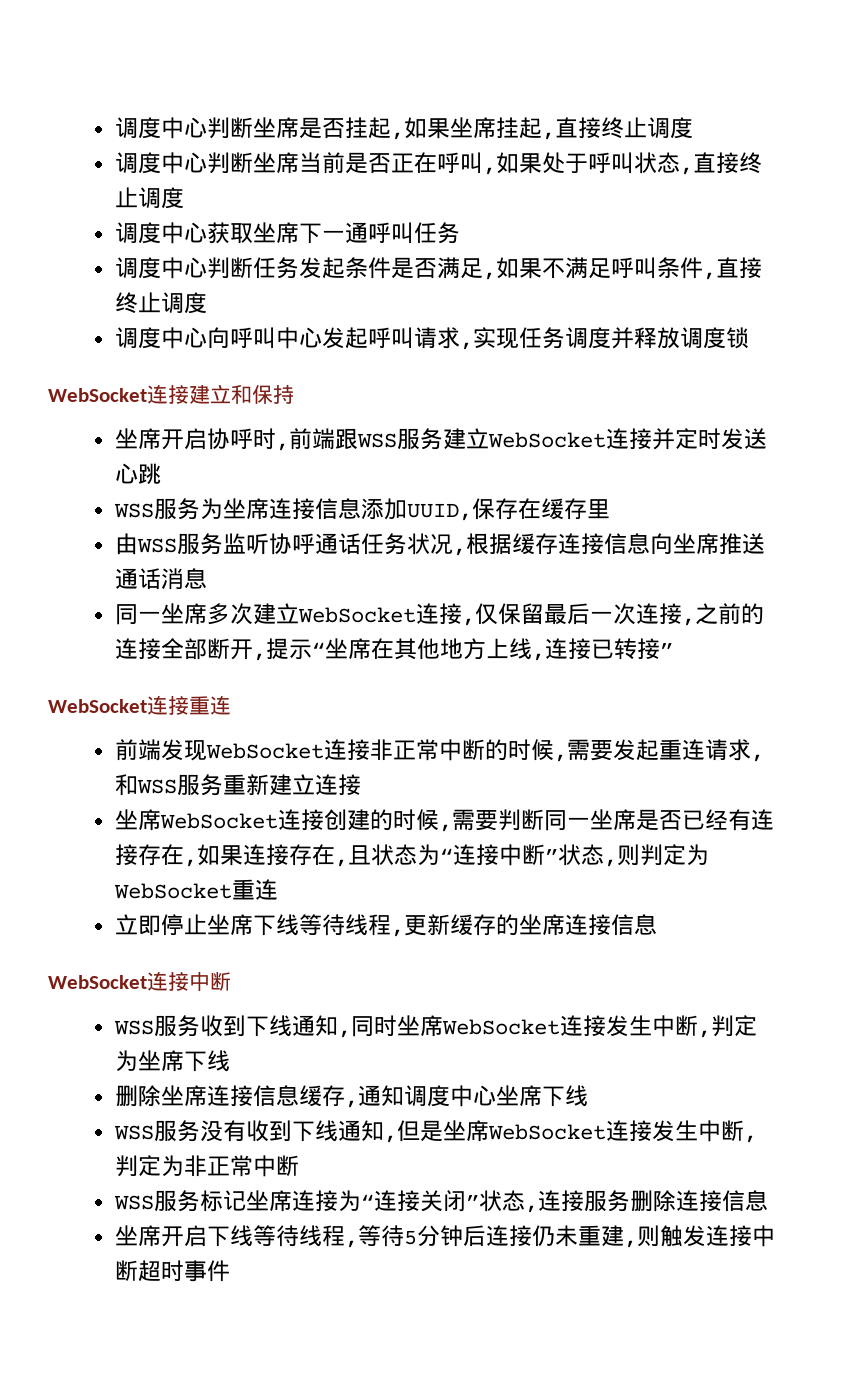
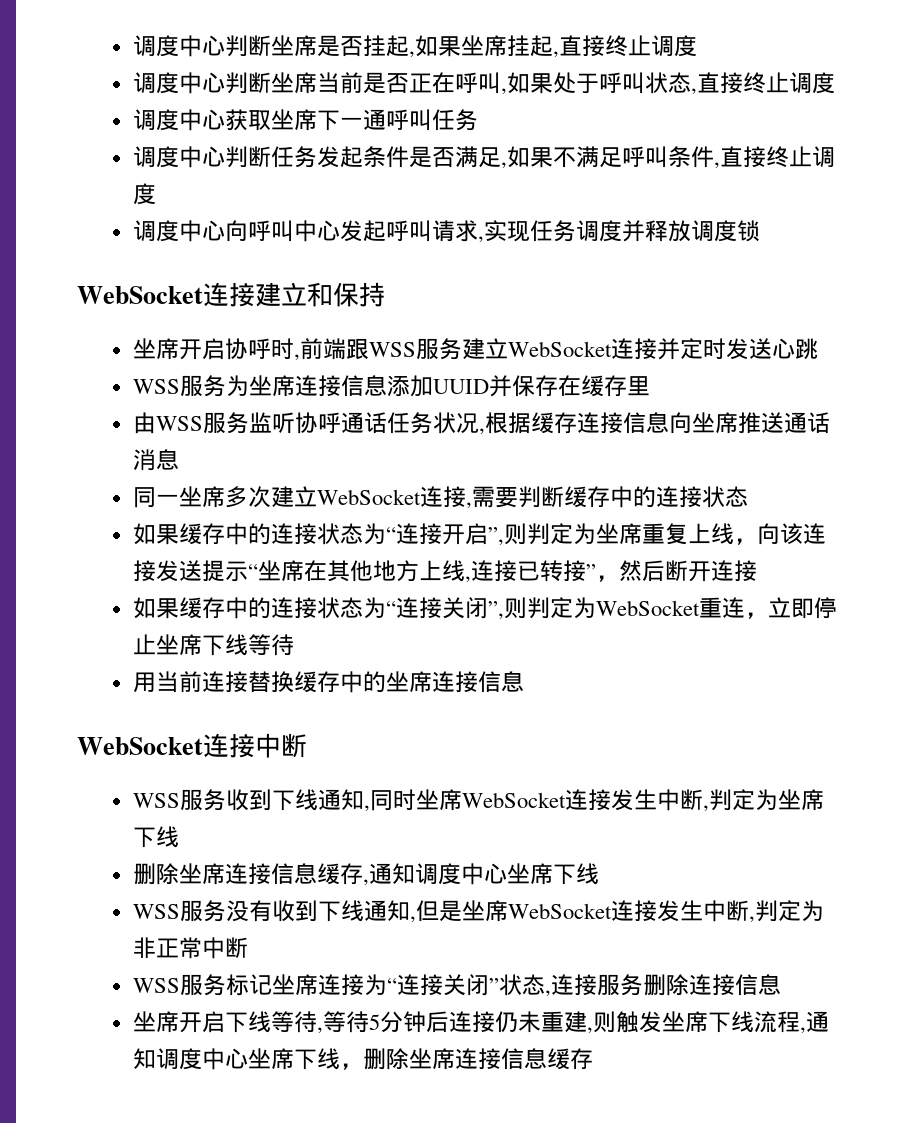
- WSS服务为坐席连接信息添加UUID,保存在缓存里
+ WSS服务为坐席连接信息添加UUID并保存在缓存里
- 同一坐席多次建立WebSocket连接,仅保留最后一次连接,之前的连接全部断开,提示“坐席在其他地方上线,连接已转接”
- WebSocket连接重连
- 前端发现WebSocket连接非正常中断的时候,需要发起重连请求,和WSS服务重新建立连接
- 坐席WebSocket连接创建的时候,需要判断同一坐席是否已经有连接存在,如果连接存在,且状态为“连接中断”状态,则判定为WebSocket重连
- 立即停止坐席下线等待线程,更新缓存的坐席连接信息
+ 同一坐席多次建立WebSocket连接,需要判断缓存中的连接状态
+ 如果缓存中的连接状态为“连接开启”,则判定为坐席重复上线，向该连接发送提示“坐席在其他地方上线,连接已转接”，然后断开连接
+ 如果缓存中的连接状态为“连接关闭”,则判定为WebSocket重连，立即停止坐席下线等待
+ 用当前连接替换缓存中的坐席连接信息
- 坐席开启下线等待线程,等待5分钟后连接仍未重建,则触发连接中断超时事件
+ 坐席开启下线等待,等待5分钟后连接仍未重建,则触发坐席下线流程,通知调度中心坐席下线，删除坐席连接信息缓存

